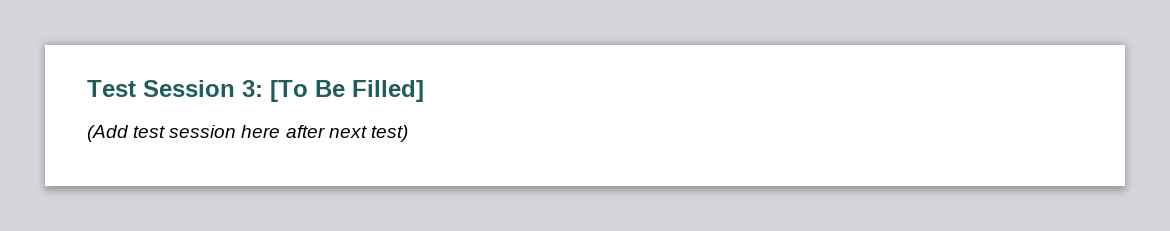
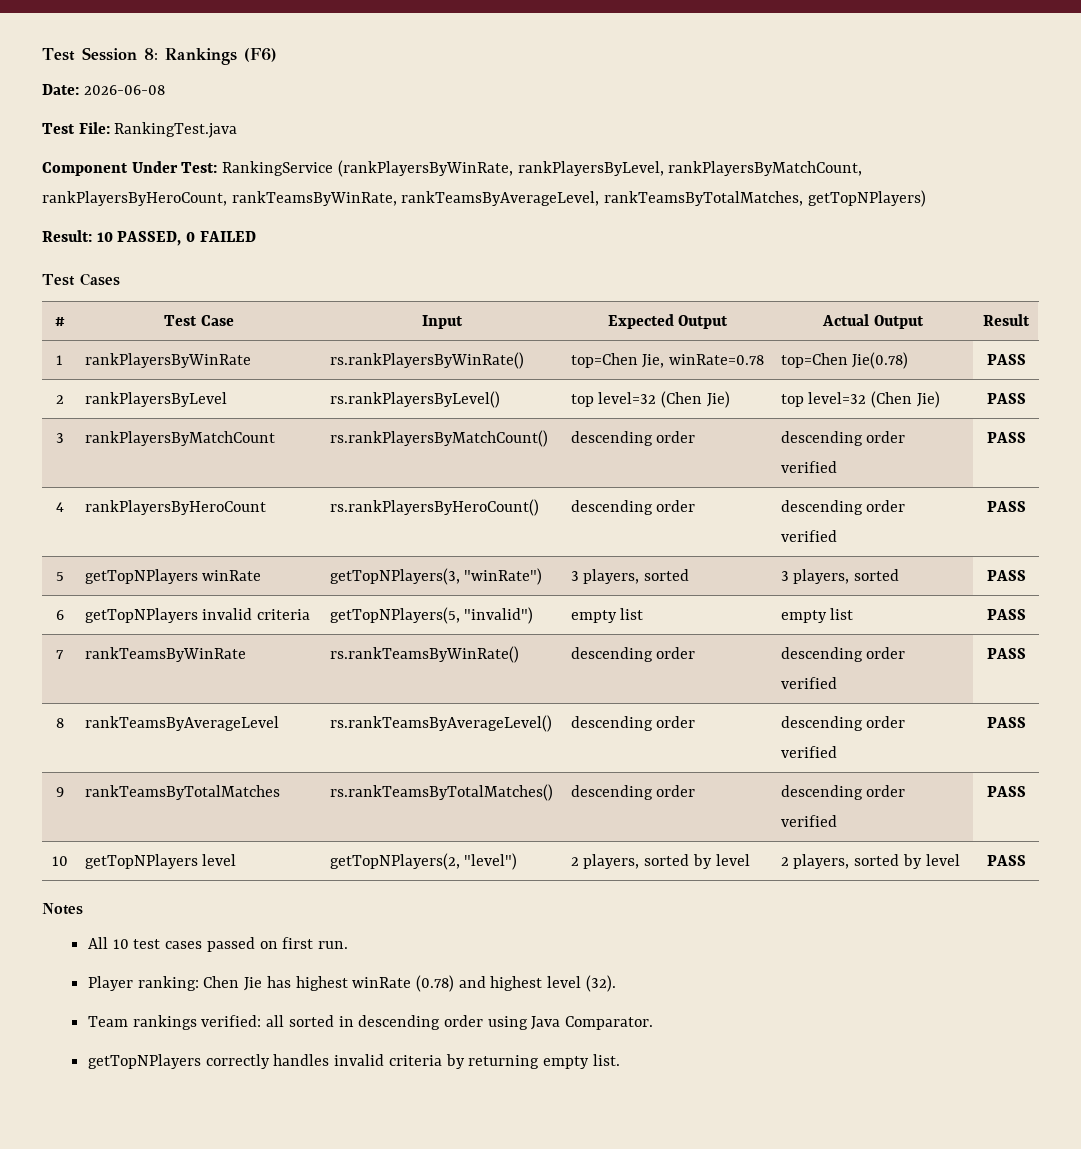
- Test Session 3: [To Be Filled]
- (Add test session here after next test)
+ Test Session 8: Rankings (F6)
+ Date: 2026-06-08
+ Test File: RankingTest.java
+ Component Under Test: RankingService (rankPlayersByWinRate, rankPlayersByLevel, rankPlayersByMatchCount, rankPlayersByHeroCount, rankTeamsByWinRate, rankTeamsByAverageLevel, rankTeamsByTotalMatches, getTopNPlayers)
+ Result: 10 PASSED, 0 FAILED
+ Test Cases
+ # | Test Case | Input | Expected Output | Actual Output | Result
+ 1 | rankPlayersByWinRate | rs.rankPlayersByWinRate() | top=Chen Jie, winRate=0.78 | top=Chen Jie(0.78) | PASS
+ 2 | rankPlayersByLevel | rs.rankPlayersByLevel() | top level=32 (Chen Jie) | top level=32 (Chen Jie) | PASS
+ 3 | rankPlayersByMatchCount | rs.rankPlayersByMatchCount() | descending order | descending order verified | PASS
+ 4 | rankPlayersByHeroCount | rs.rankPlayersByHeroCount() | descending order | descending order verified | PASS
+ 5 | getTopNPlayers winRate | getTopNPlayers(3, "winRate") | 3 players, sorted | 3 players, sorted | PASS
+ 6 | getTopNPlayers invalid criteria | getTopNPlayers(5, "invalid") | empty list | empty list | PASS
+ 7 | rankTeamsByWinRate | rs.rankTeamsByWinRate() | descending order | descending order verified | PASS
+ 8 | rankTeamsByAverageLevel | rs.rankTeamsByAverageLevel() | descending order | descending order verified | PASS
+ 9 | rankTeamsByTotalMatches | rs.rankTeamsByTotalMatches() | descending order | descending order verified | PASS
+ 10 | getTopNPlayers level | getTopNPlayers(2, "level") | 2 players, sorted by level | 2 players, sorted by level | PASS
+ Notes
+ All 10 test cases passed on first run.
+ Player ranking: Chen Jie has highest winRate (0.78) and highest level (32).
+ Team rankings verified: all sorted in descending order using Java Comparator.
+ getTopNPlayers correctly handles invalid criteria by returning empty list.

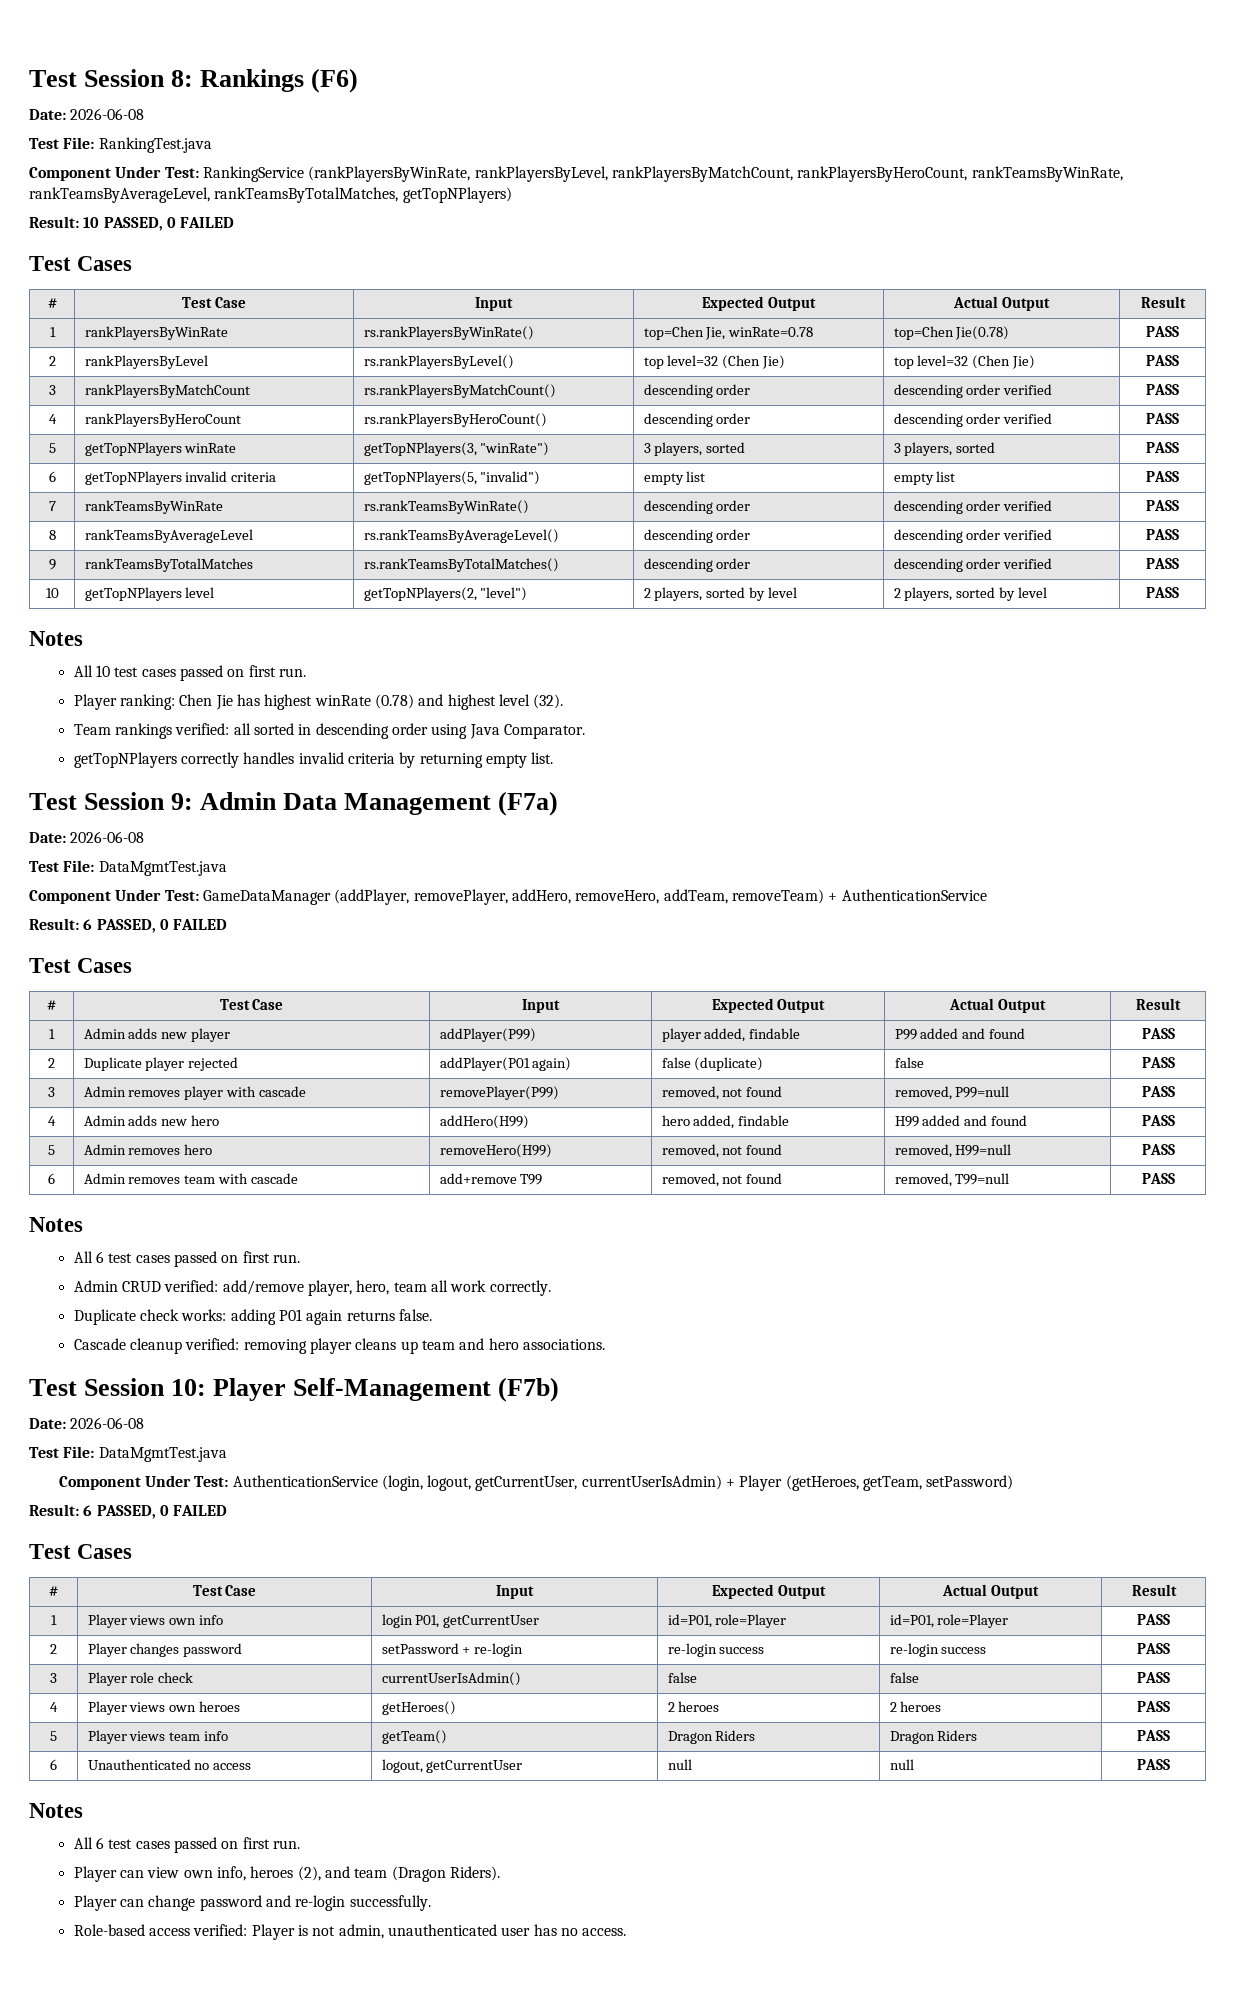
+ Test Session 9: Admin Data Management (F7a)
+ Date: 2026-06-08
+ Test File: DataMgmtTest.java
+ Component Under Test: GameDataManager (addPlayer, removePlayer, addHero, removeHero, addTeam, removeTeam) + AuthenticationService
+ Result: 6 PASSED, 0 FAILED
+ Test Cases
+ # | Test Case | Input | Expected Output | Actual Output | Result
+ 1 | Admin adds new player | addPlayer(P99) | player added, findable | P99 added and found | PASS
+ 2 | Duplicate player rejected | addPlayer(P01 again) | false (duplicate) | false | PASS
+ 3 | Admin removes player with cascade | removePlayer(P99) | removed, not found | removed, P99=null | PASS
+ 4 | Admin adds new hero | addHero(H99) | hero added, findable | H99 added and found | PASS
+ 5 | Admin removes hero | removeHero(H99) | removed, not found | removed, H99=null | PASS
+ 6 | Admin removes team with cascade | add+remove T99 | removed, not found | removed, T99=null | PASS
+ Notes
+ All 6 test cases passed on first run.
+ Admin CRUD verified: add/remove player, hero, team all work correctly.
+ Duplicate check works: adding P01 again returns false.
+ Cascade cleanup verified: removing player cleans up team and hero associations.
+ Test Session 10: Player Self-Management (F7b)
+ Date: 2026-06-08
+ Test File: DataMgmtTest.java
+ Component Under Test: AuthenticationService (login, logout, getCurrentUser, currentUserIsAdmin) + Player (getHeroes, getTeam, setPassword)
+ Result: 6 PASSED, 0 FAILED
+ Test Cases
+ # | Test Case | Input | Expected Output | Actual Output | Result
+ 1 | Player views own info | login P01, getCurrentUser | id=P01, role=Player | id=P01, role=Player | PASS
+ 2 | Player changes password | setPassword + re-login | re-login success | re-login success | PASS
+ 3 | Player role check | currentUserIsAdmin() | false | false | PASS
+ 4 | Player views own heroes | getHeroes() | 2 heroes | 2 heroes | PASS
+ 5 | Player views team info | getTeam() | Dragon Riders | Dragon Riders | PASS
+ 6 | Unauthenticated no access | logout, getCurrentUser | null | null | PASS
+ Notes
+ All 6 test cases passed on first run.
+ Player can view own info, heroes (2), and team (Dragon Riders).
+ Player can change password and re-login successfully.
+ Role-based access verified: Player is not admin, unauthenticated user has no access.

